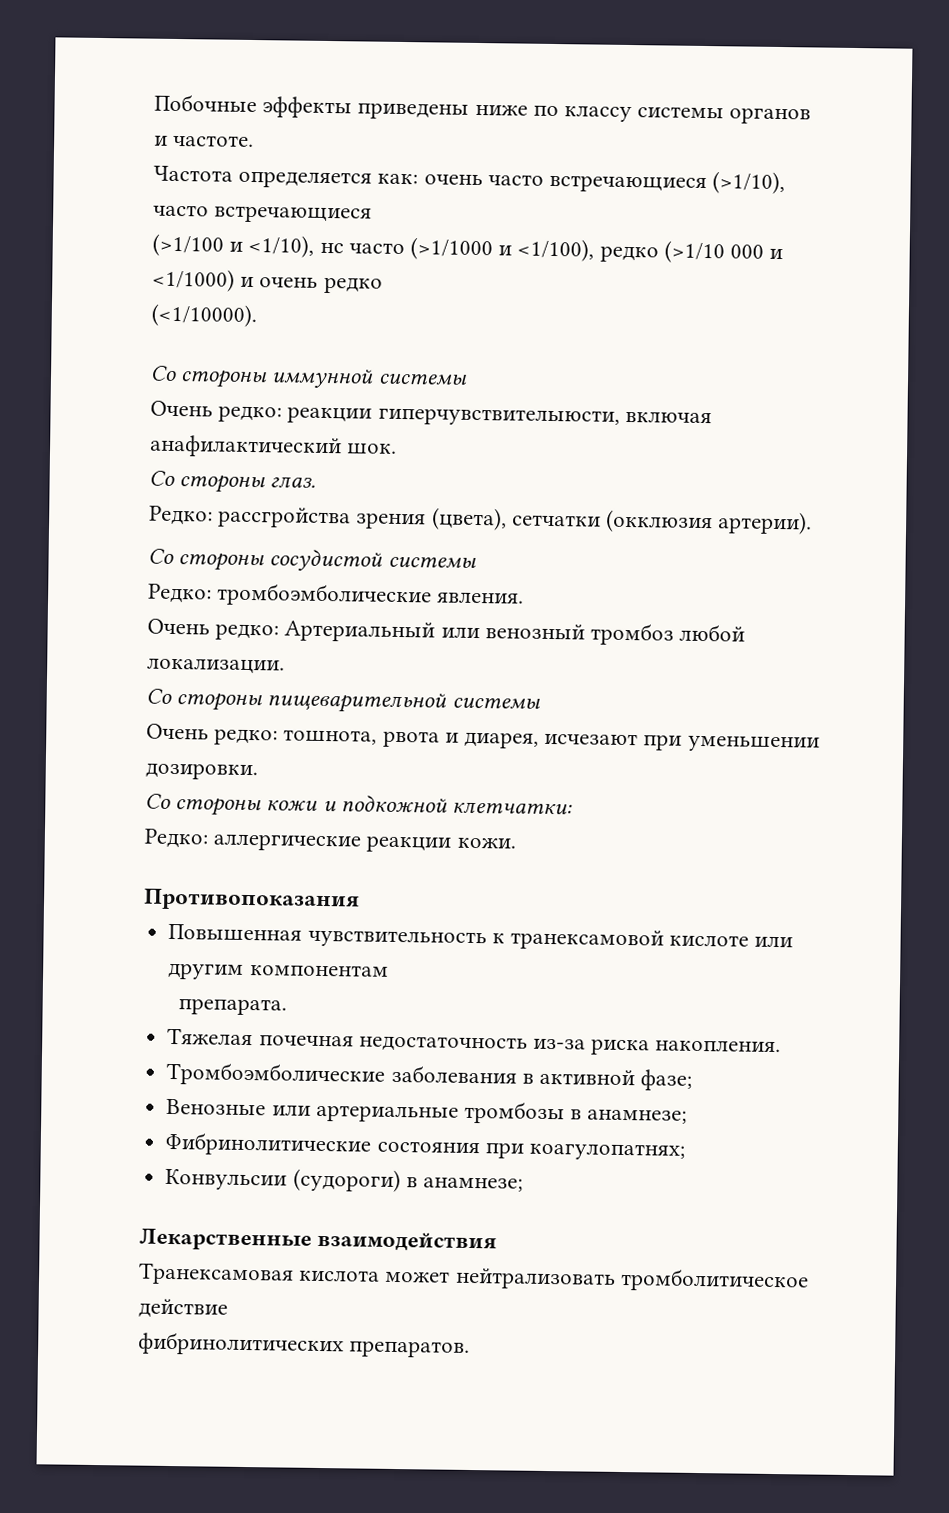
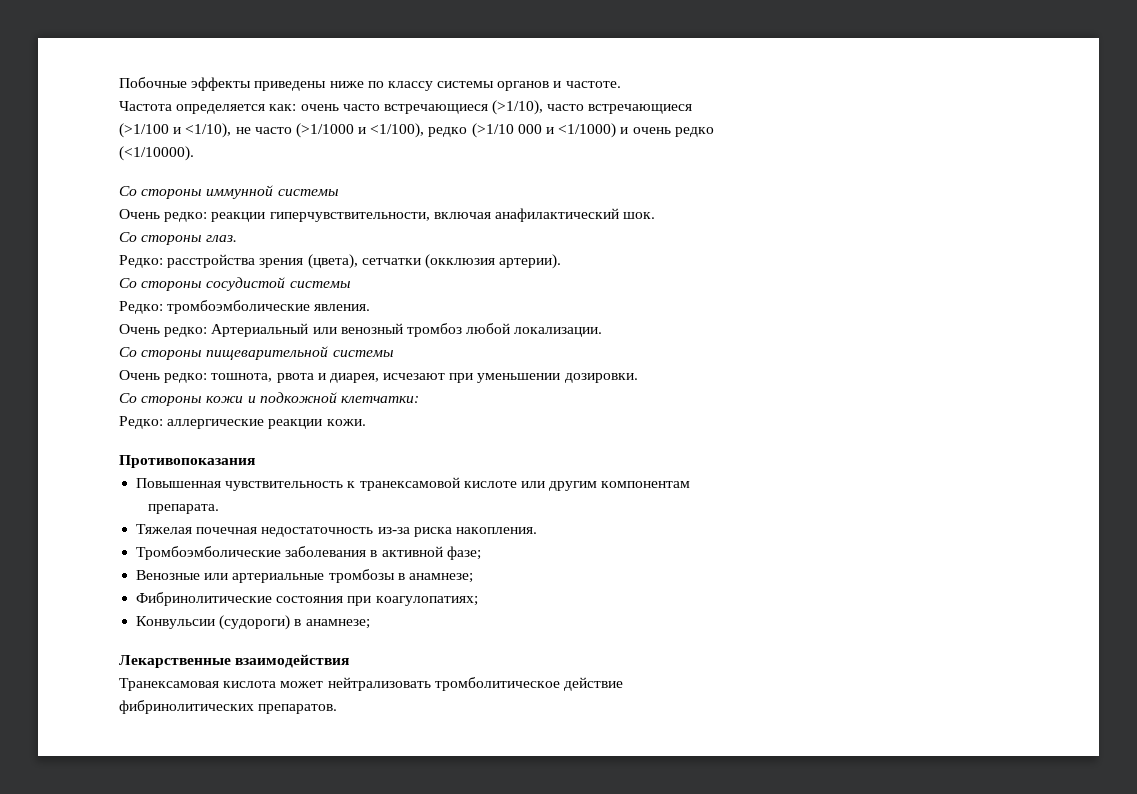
- (>1/100 и <1/10), нс часто (>1/1000 и <1/100), редко (>1/10 000 и <1/1000) и очень редко
+ (>1/100 и <1/10), не часто (>1/1000 и <1/100), редко (>1/10 000 и <1/1000) и очень редко
- Очень редко: реакции гиперчувствителыюсти, включая анафилактический шок.
+ Очень редко: реакции гиперчувствительности, включая анафилактический шок.
- Редко: рассгройства зрения (цвета), сетчатки (окклюзия артерии).
+ Редко: расстройства зрения (цвета), сетчатки (окклюзия артерии).
- Фибринолитические состояния при коагулопатнях;
+ Фибринолитические состояния при коагулопатиях;

